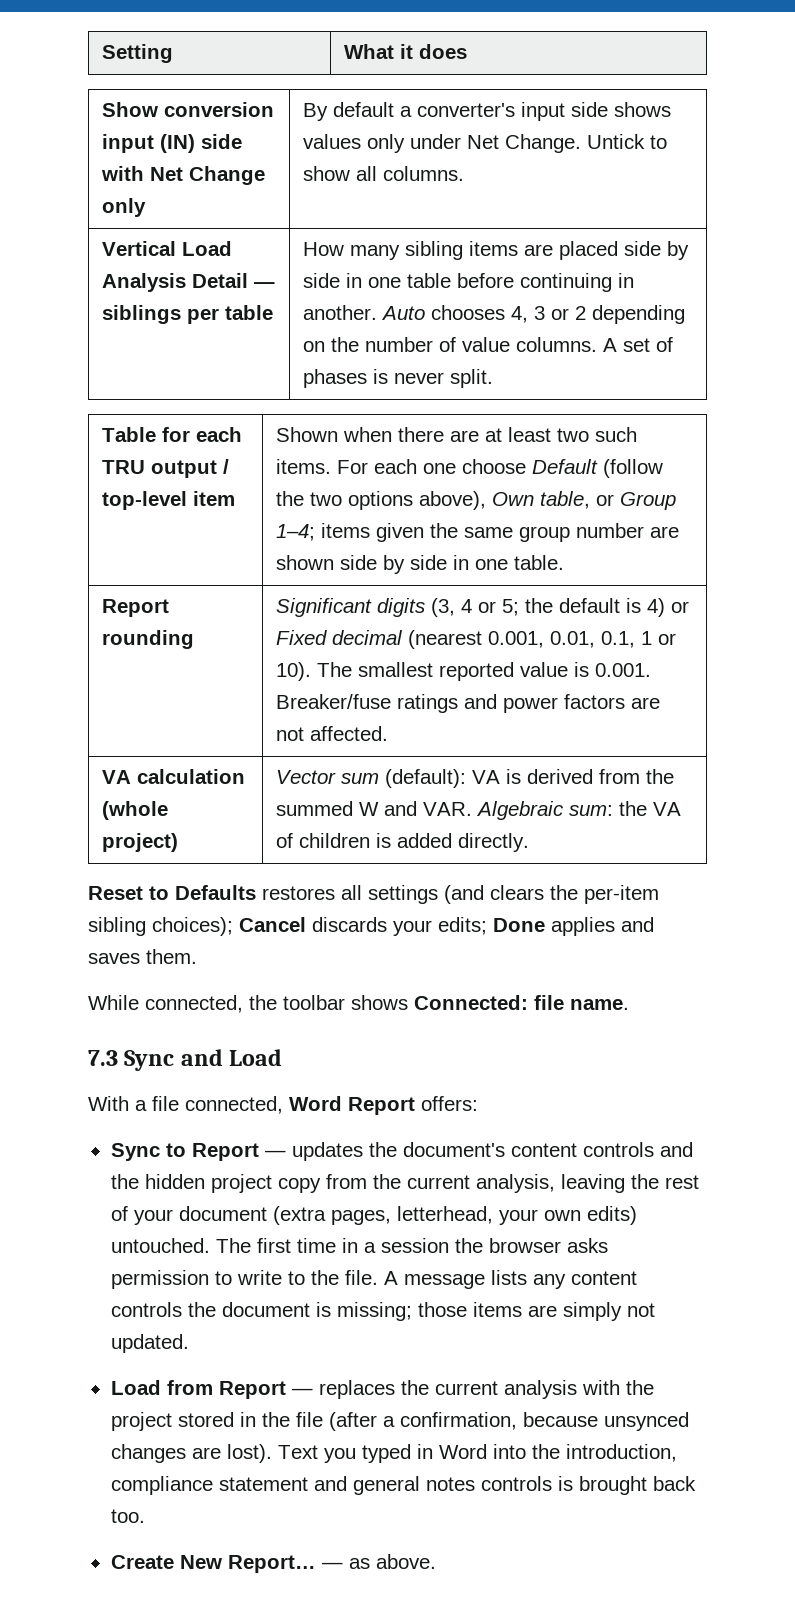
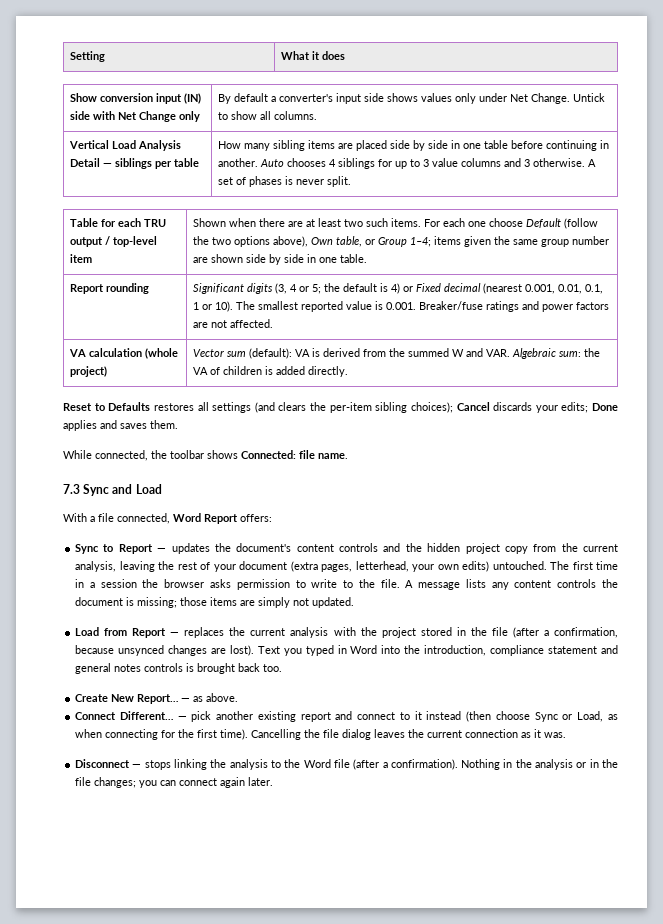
- Auto chooses 4, 3 or 2 depending on the number of value columns.
+ Auto chooses 4 siblings for up to 3 value columns and 3 otherwise.
+ Connect Different… — pick another existing report and connect to it instead (then choose Sync or Load, as when connecting for the first time). Cancelling the file dialog leaves the current connection as it was.
+ Disconnect — stops linking the analysis to the Word file (after a confirmation). Nothing in the analysis or in the file changes; you can connect again later.

